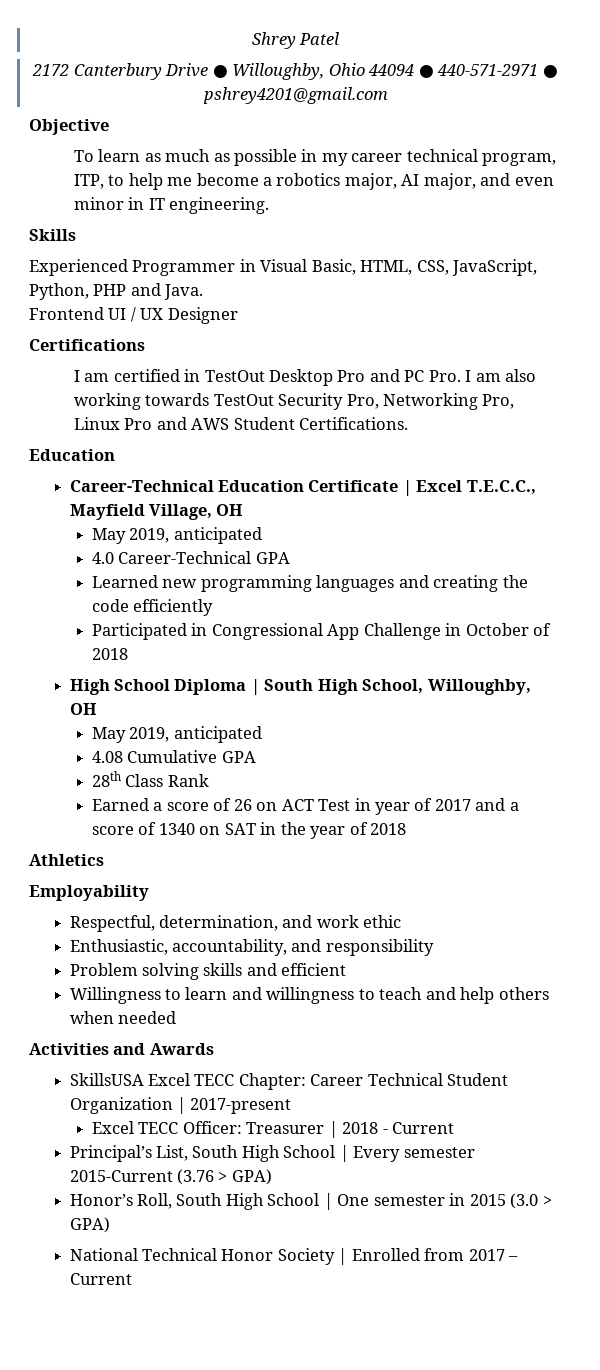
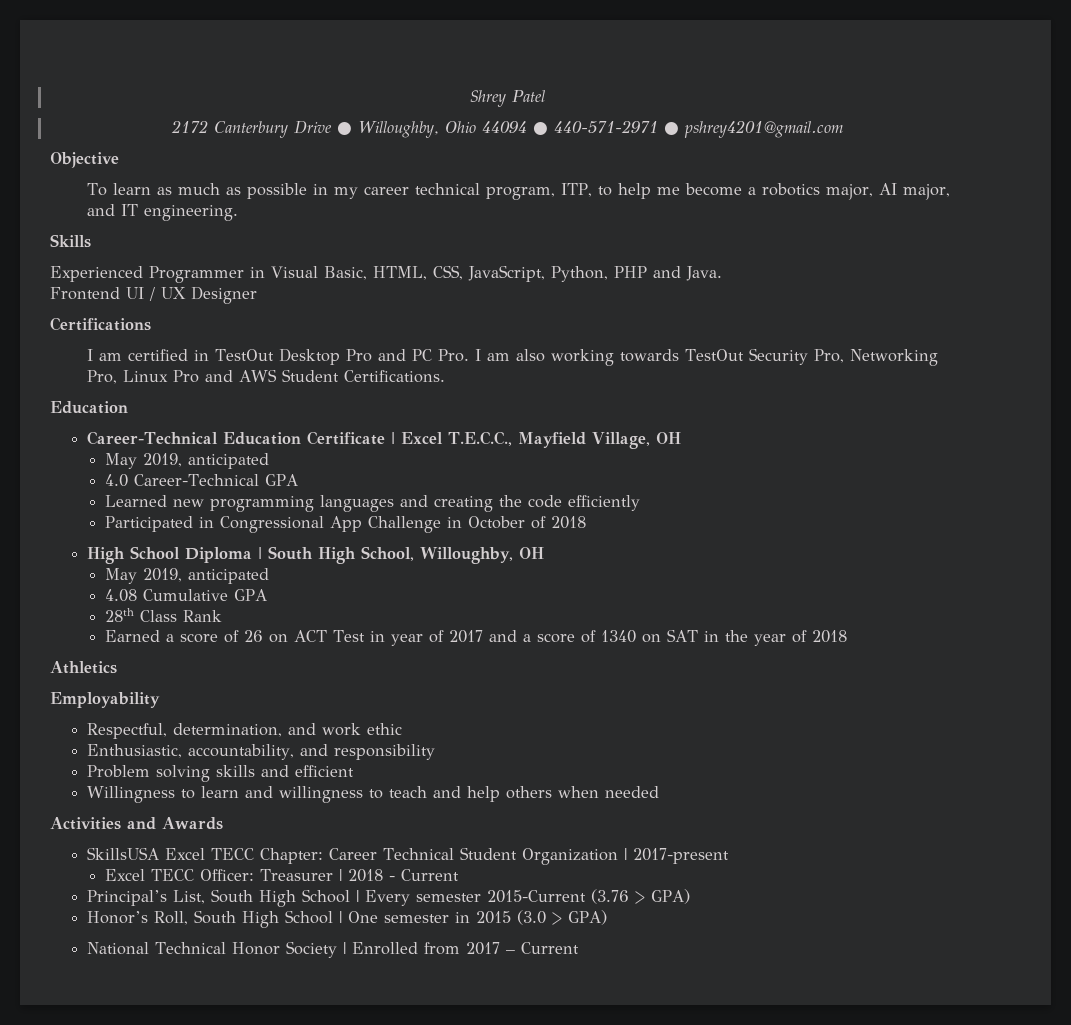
- To learn as much as possible in my career technical program, ITP, to help me become a robotics major, AI major, and even minor in IT engineering.
+ To learn as much as possible in my career technical program, ITP, to help me become a robotics major, AI major, and IT engineering.

